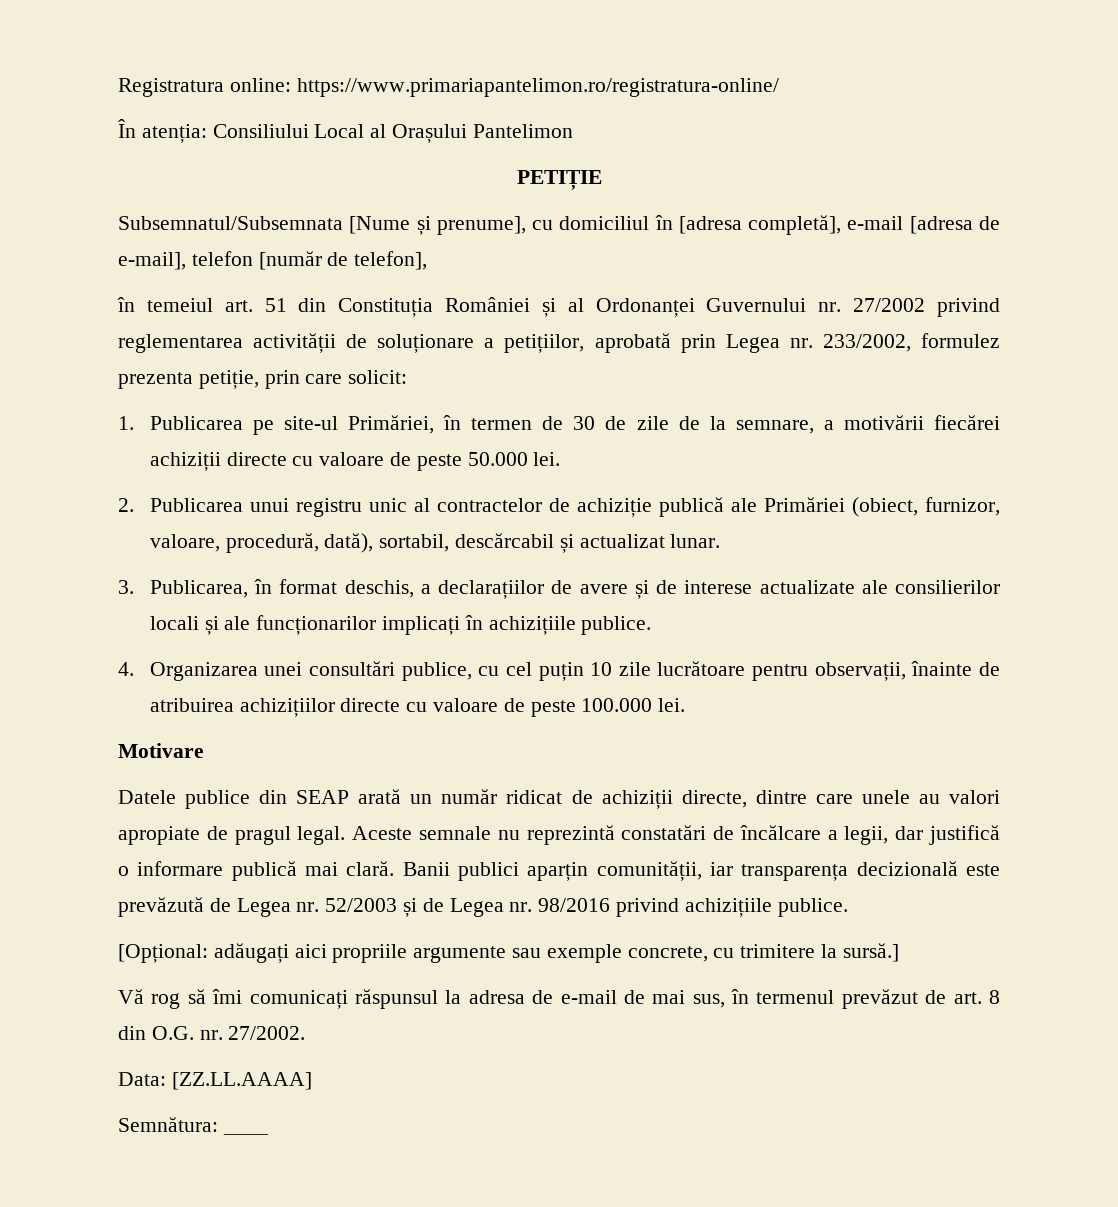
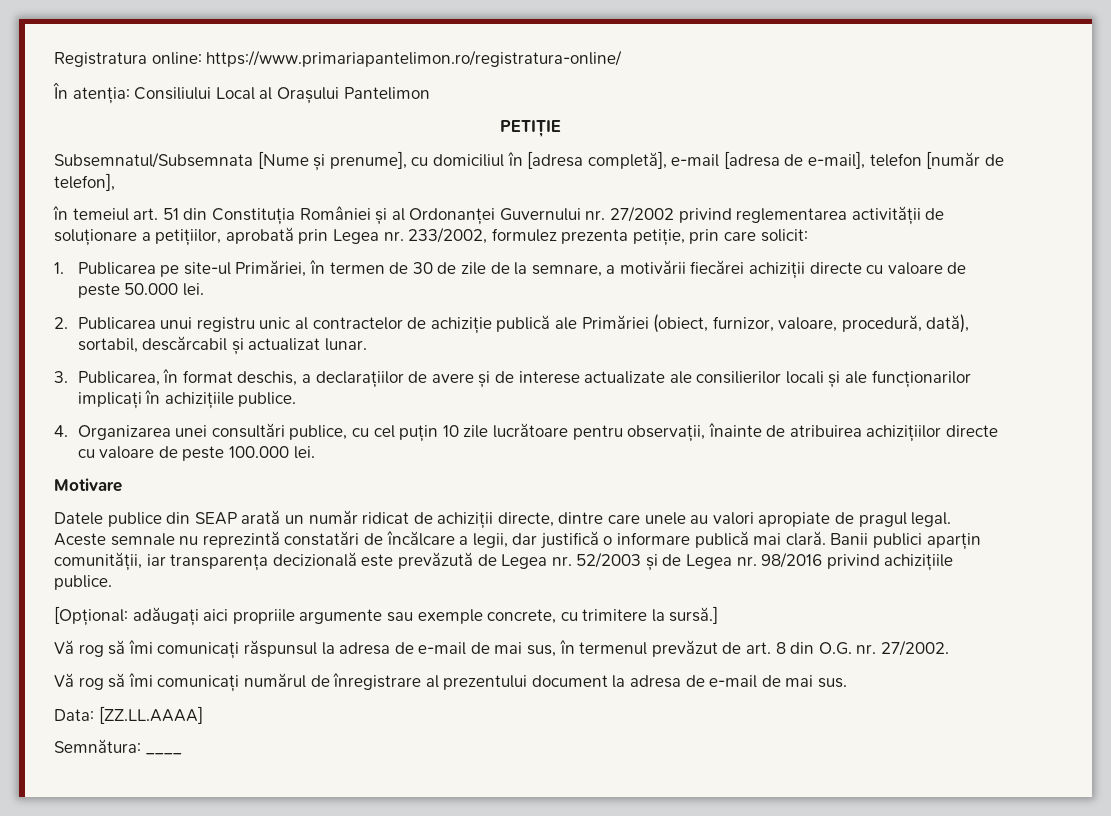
+ Vă rog să îmi comunicați numărul de înregistrare al prezentului document la adresa de e-mail de mai sus.

